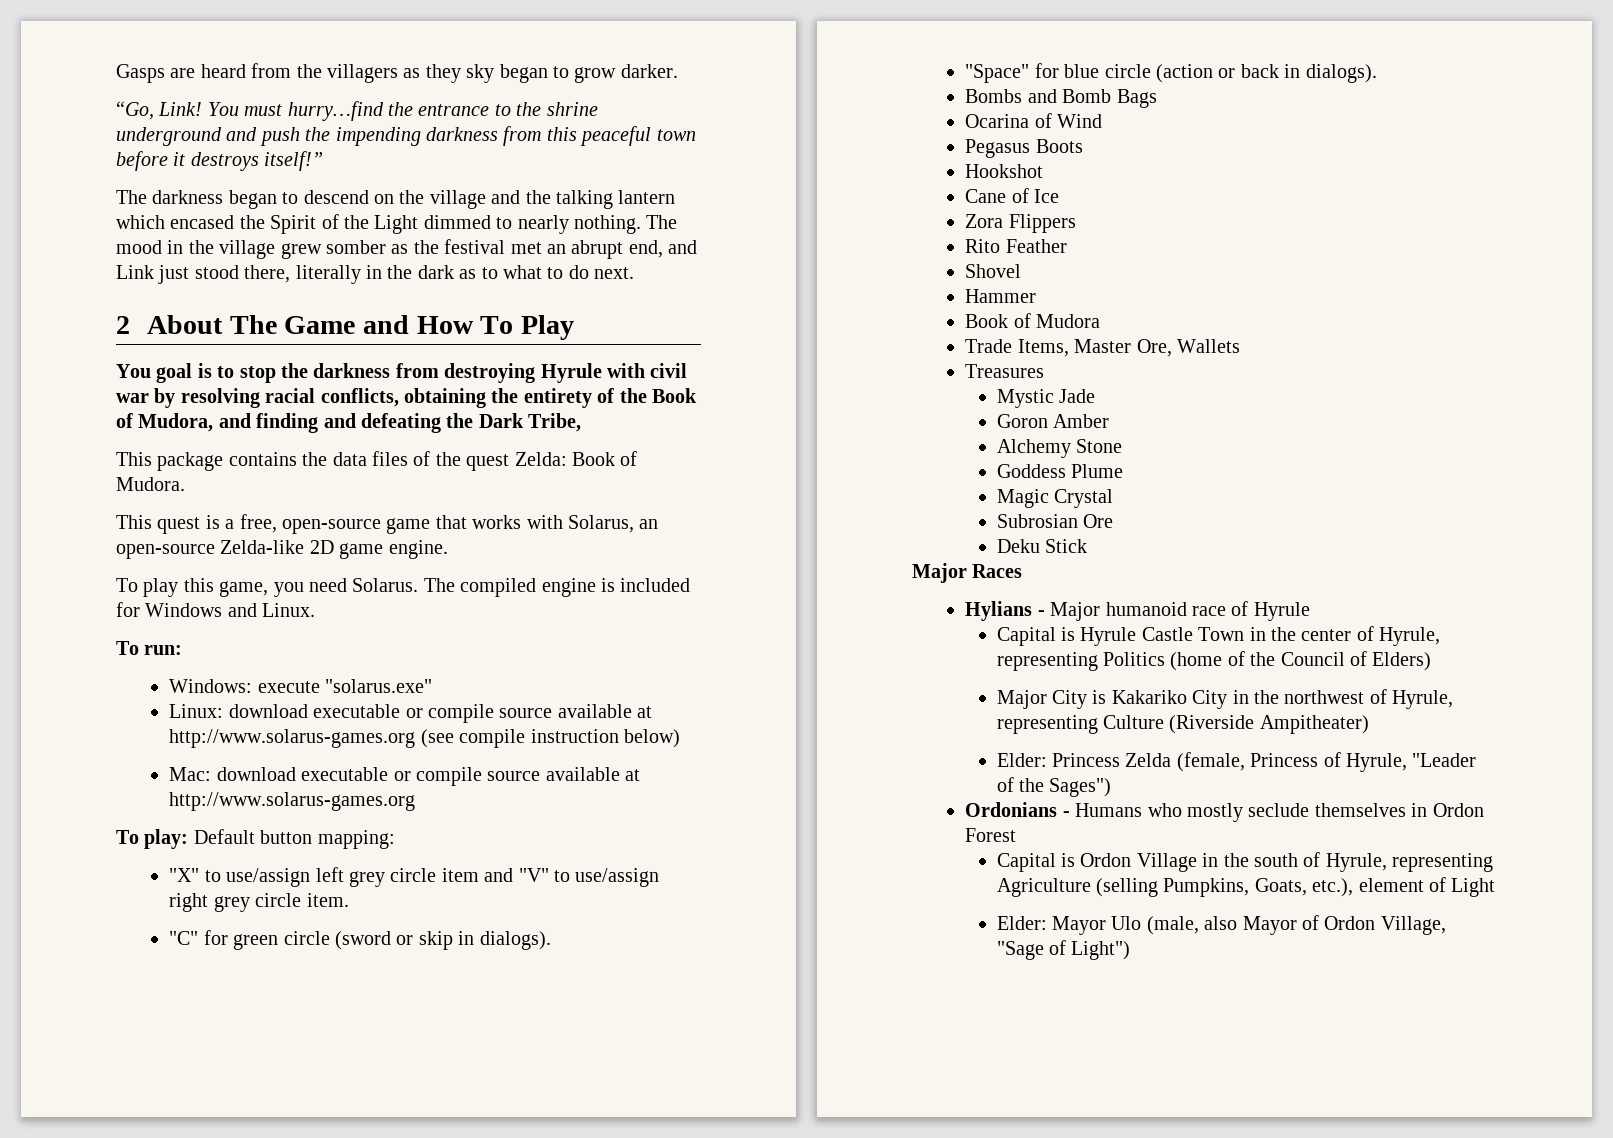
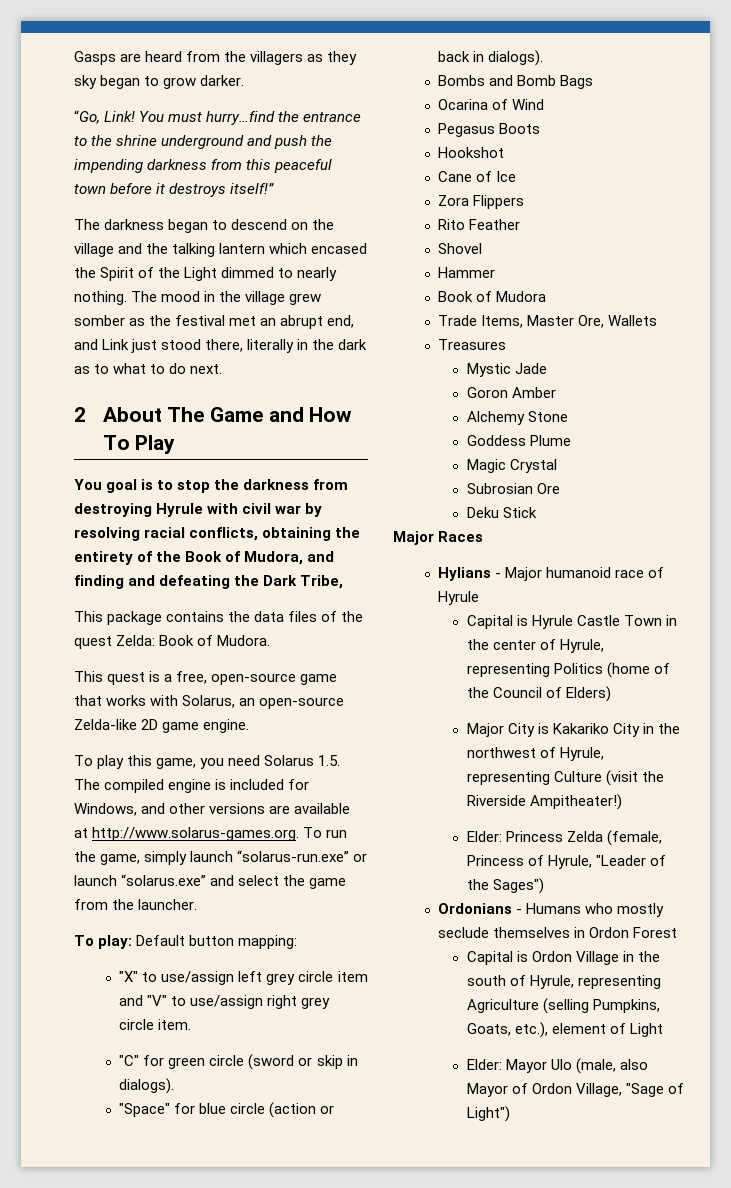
- To play this game, you need Solarus. The compiled engine is included for Windows and Linux.
- To run:
- Windows: execute "solarus.exe"
- Linux: download executable or compile source available at http://www.solarus-games.org (see compile instruction below)
- Mac: download executable or compile source available at http://www.solarus-games.org
+ To play this game, you need Solarus 1.5. The compiled engine is included for Windows, and other versions are available at http://www.solarus-games.org. To run the game, simply launch “solarus-run.exe” or launch “solarus.exe” and select the game from the launcher.
- Major City is Kakariko City in the northwest of Hyrule, representing Culture (Riverside Ampitheater)
+ Major City is Kakariko City in the northwest of Hyrule, representing Culture (visit the Riverside Ampitheater!)

